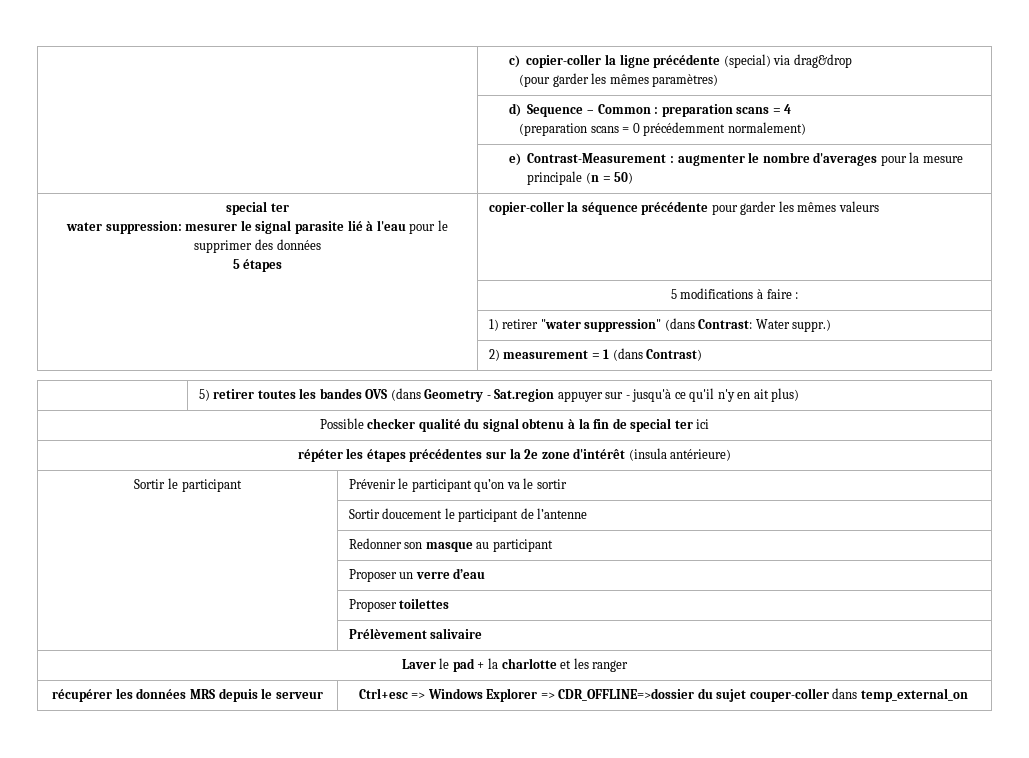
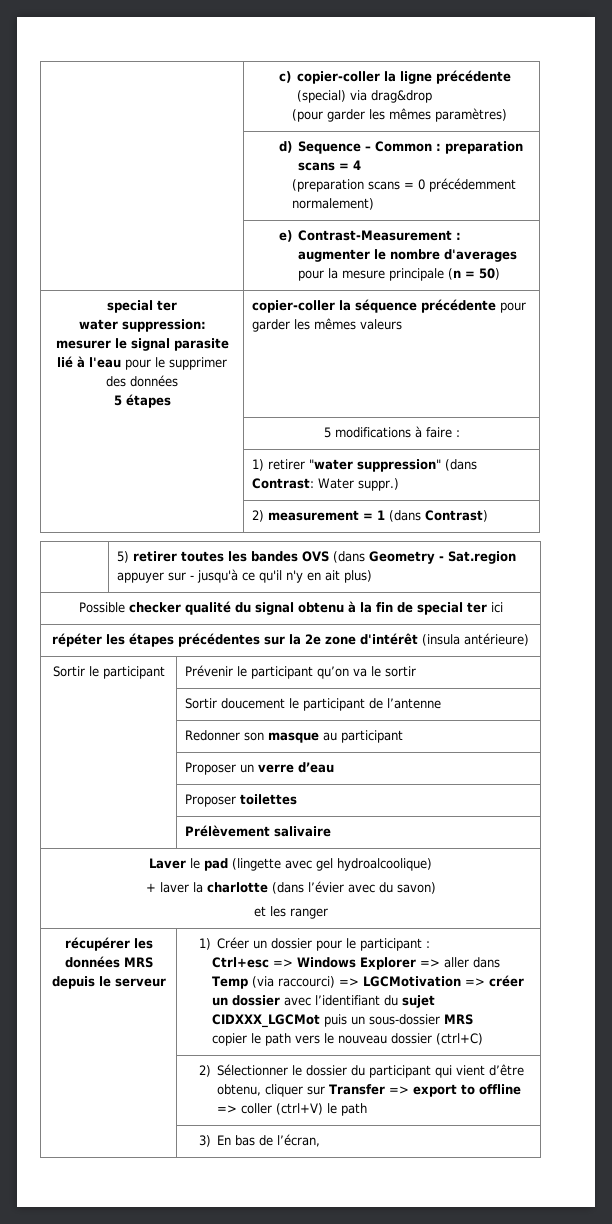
- Laver le pad + la charlotte et les ranger
+ Laver le pad (lingette avec gel hydroalcoolique)
+ + laver la charlotte (dans l’évier avec du savon)
+ et les ranger
+ 1) Créer un dossier pour le participant :
- Ctrl+esc => Windows Explorer => CDR_OFFLINE=>dossier du sujet couper-coller dans temp_external_on
+ Ctrl+esc => Windows Explorer => aller dans Temp (via raccourci) => LGCMotivation => créer un dossier avec l’identifiant du sujet CIDXXX_LGCMot puis un sous-dossier MRS
+ copier le path vers le nouveau dossier (ctrl+C)
+ | 2) Sélectionner le dossier du participant qui vient d’être obtenu, cliquer sur Transfer => export to offline => coller (ctrl+V) le path
+ | 3) En bas de l’écran,

